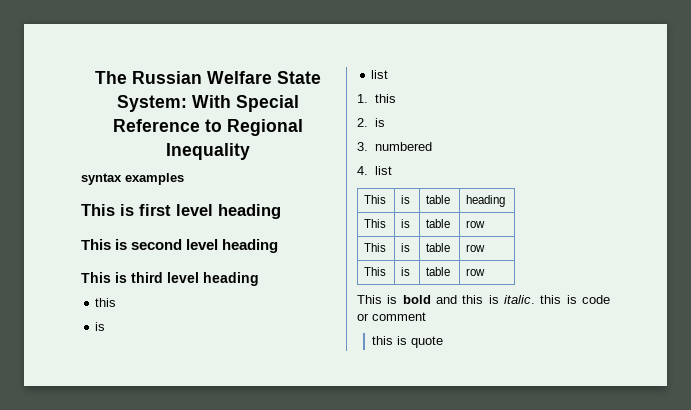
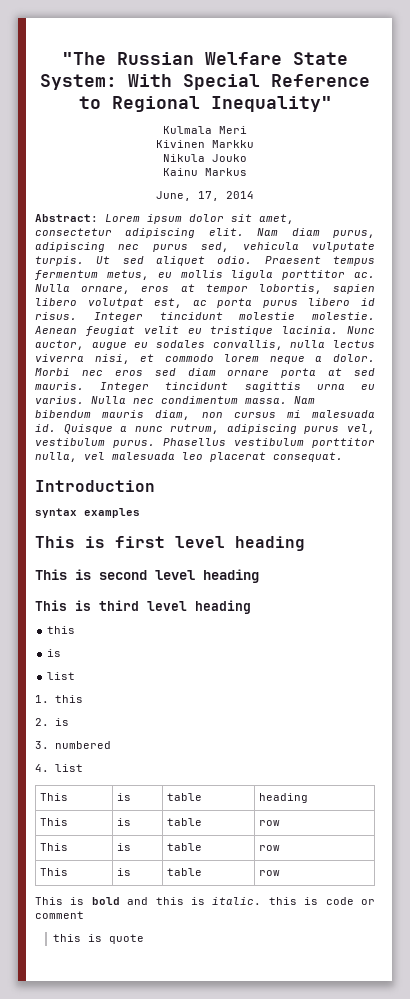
- The Russian Welfare State System: With Special Reference to Regional Inequality
+ "The Russian Welfare State System: With Special Reference to Regional Inequality"
+ Kulmala Meri
+ Kivinen Markku
+ Nikula Jouko
+ Kainu Markus
+ June, 17, 2014
+ Abstract: Lorem ipsum dolor sit amet, consectetur adipiscing elit. Nam diam purus, adipiscing nec purus sed, vehicula vulputate turpis. Ut sed aliquet odio. Praesent tempus fermentum metus, eu mollis ligula porttitor ac. Nulla ornare, eros at tempor lobortis, sapien libero volutpat est, ac porta purus libero id risus. Integer tincidunt molestie molestie. Aenean feugiat velit eu tristique lacinia. Nunc auctor, augue eu sodales convallis, nulla lectus viverra nisi, et commodo lorem neque a dolor. Morbi nec eros sed diam ornare porta at sed mauris. Integer tincidunt sagittis urna eu varius. Nulla nec condimentum massa. Nam bibendum mauris diam, non cursus mi malesuada id. Quisque a nunc rutrum, adipiscing purus vel, vestibulum purus. Phasellus vestibulum porttitor nulla, vel malesuada leo placerat consequat.
+ Introduction

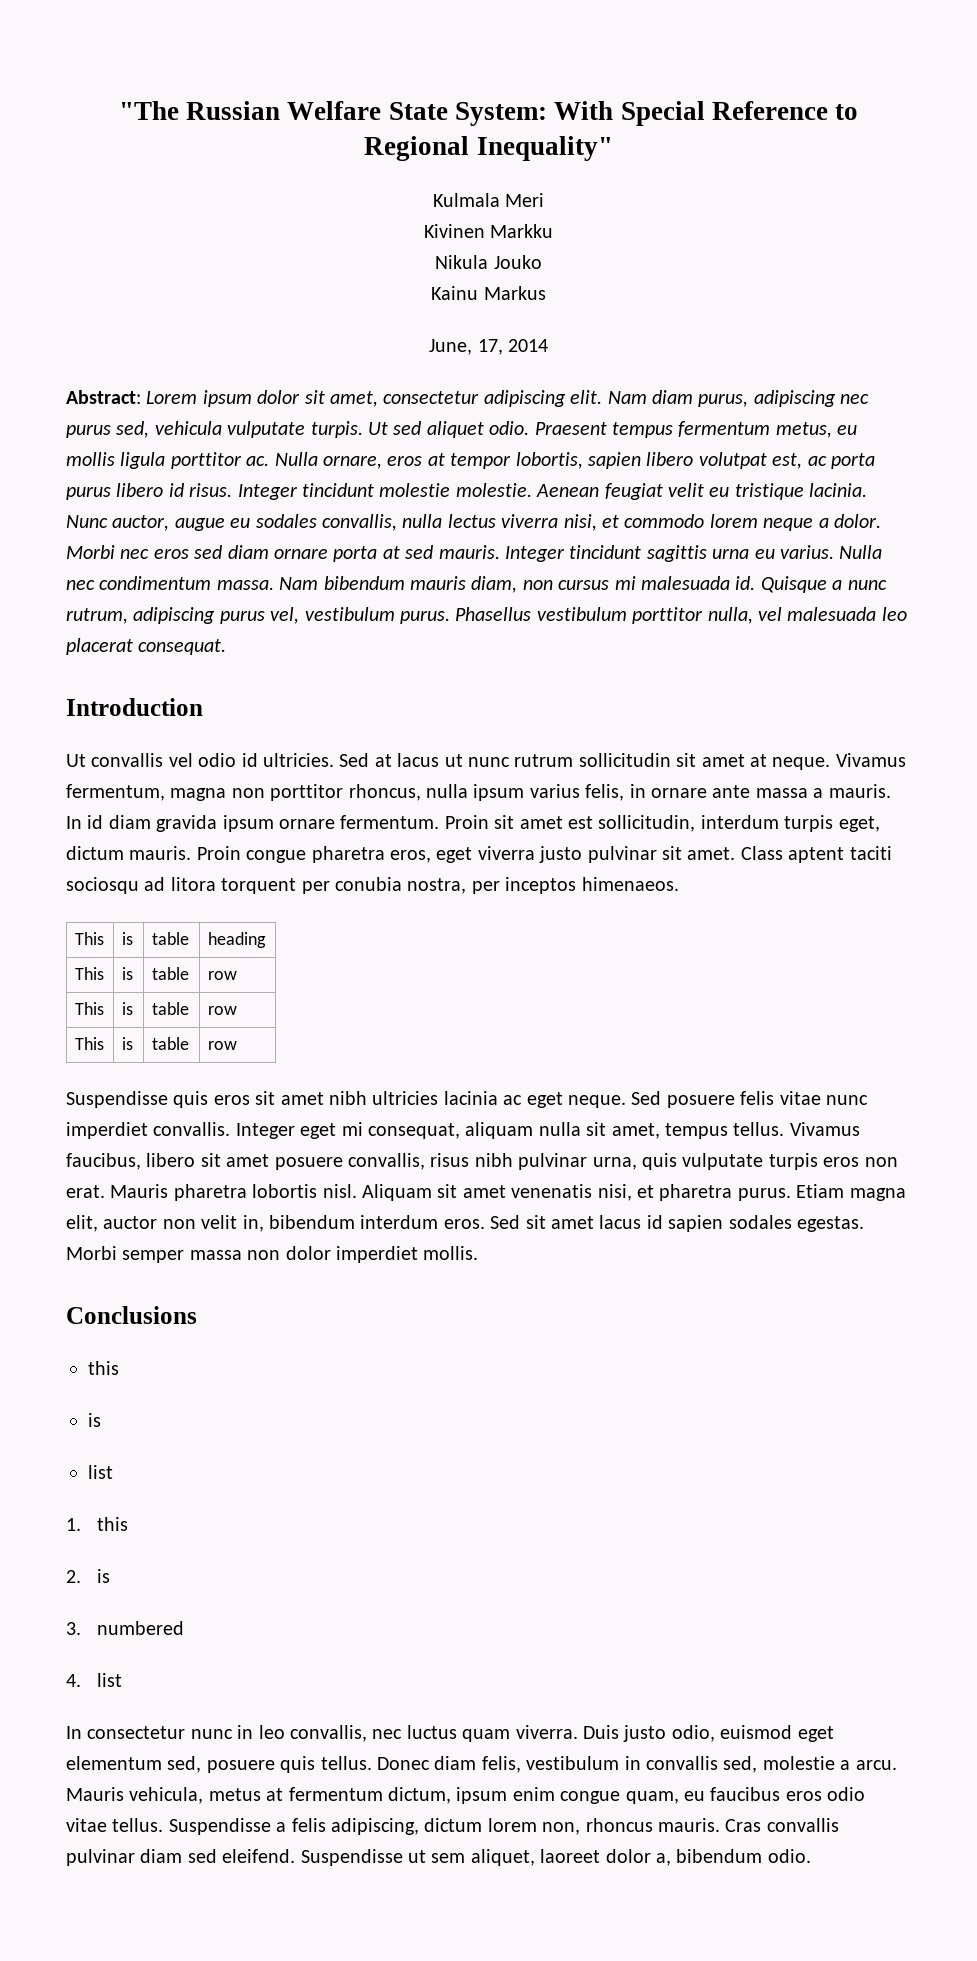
- syntax examples
- This is first level heading
- This is second level heading
- This is third level heading
- this
- is
- list
- 1. this
- 2. is
- 3. numbered
- 4. list
+ Ut convallis vel odio id ultricies. Sed at lacus ut nunc rutrum sollicitudin sit amet at neque. Vivamus fermentum, magna non porttitor rhoncus, nulla ipsum varius felis, in ornare ante massa a mauris. In id diam gravida ipsum ornare fermentum. Proin sit amet est sollicitudin, interdum turpis eget, dictum mauris. Proin congue pharetra eros, eget viverra justo pulvinar sit amet. Class aptent taciti sociosqu ad litora torquent per conubia nostra, per inceptos himenaeos.
- This is bold and this is italic. this is code or comment
- this is quote
+ Suspendisse quis eros sit amet nibh ultricies lacinia ac eget neque. Sed posuere felis vitae nunc imperdiet convallis. Integer eget mi consequat, aliquam nulla sit amet, tempus tellus. Vivamus faucibus, libero sit amet posuere convallis, risus nibh pulvinar urna, quis vulputate turpis eros non erat. Mauris pharetra lobortis nisl. Aliquam sit amet venenatis nisi, et pharetra purus. Etiam magna elit, auctor non velit in, bibendum interdum eros. Sed sit amet lacus id sapien sodales egestas. Morbi semper massa non dolor imperdiet mollis.
+ Conclusions
+ this
+ is
+ list
+ 1. this
+ 2. is
+ 3. numbered
+ 4. list
+ In consectetur nunc in leo convallis, nec luctus quam viverra. Duis justo odio, euismod eget elementum sed, posuere quis tellus. Donec diam felis, vestibulum in convallis sed, molestie a arcu. Mauris vehicula, metus at fermentum dictum, ipsum enim congue quam, eu faucibus eros odio vitae tellus. Suspendisse a felis adipiscing, dictum lorem non, rhoncus mauris. Cras convallis pulvinar diam sed eleifend. Suspendisse ut sem aliquet, laoreet dolor a, bibendum odio.

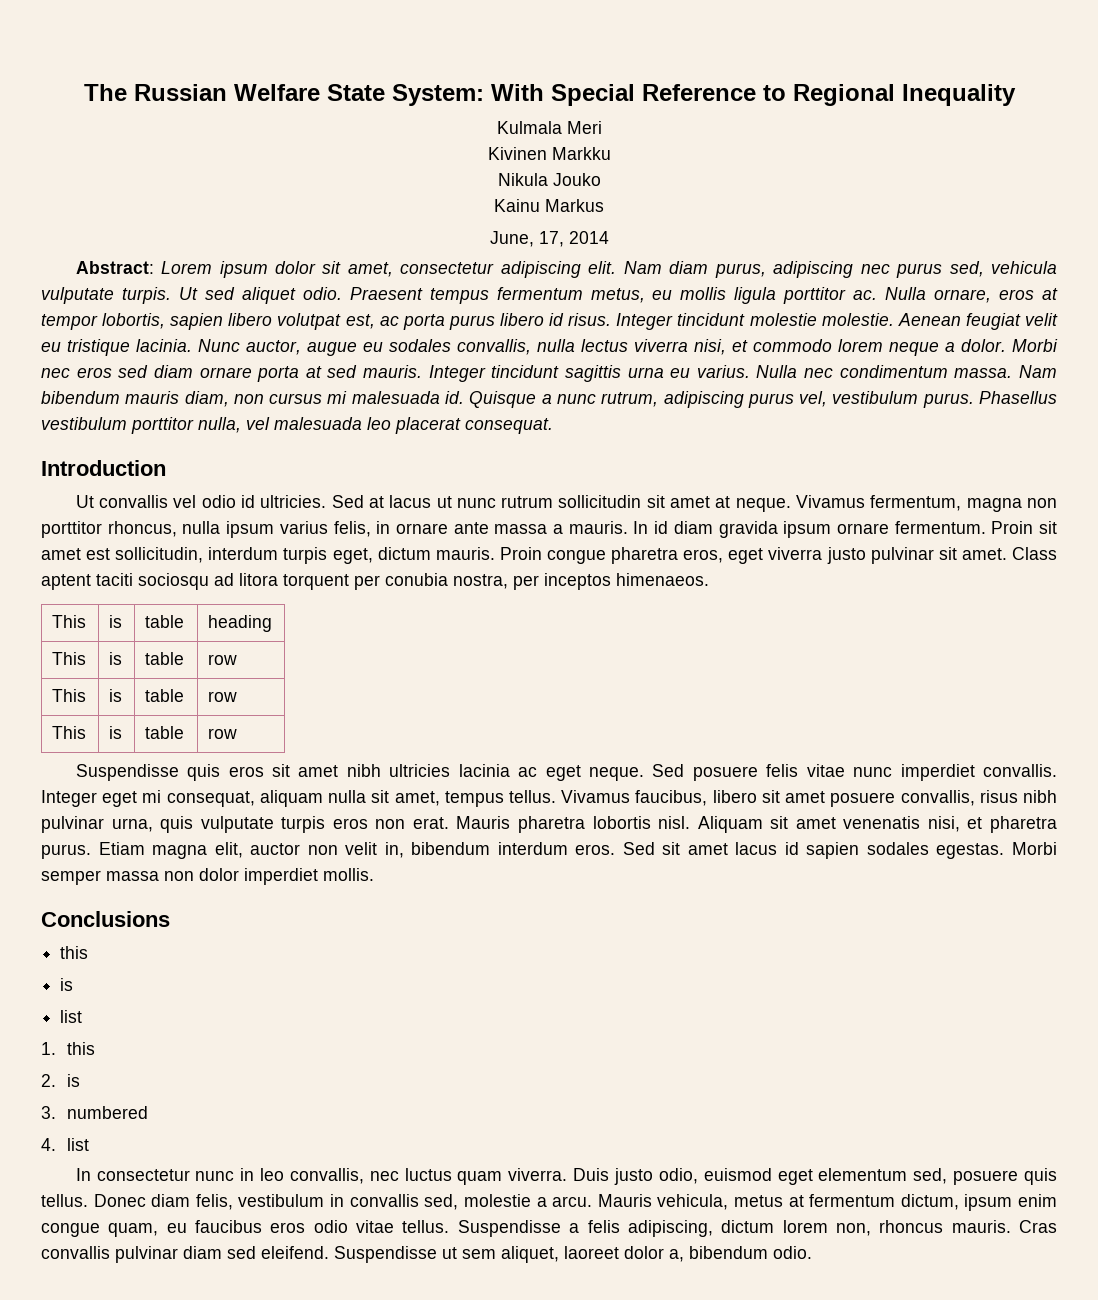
- "The Russian Welfare State System: With Special Reference to Regional Inequality"
+ The Russian Welfare State System: With Special Reference to Regional Inequality

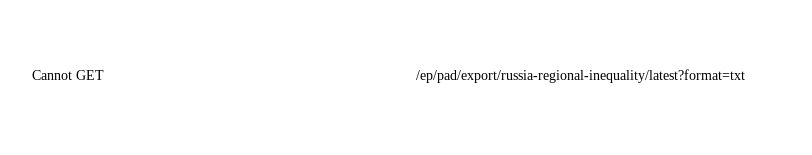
- The Russian Welfare State System: With Special Reference to Regional Inequality
- Kulmala Meri
- Kivinen Markku
- Nikula Jouko
- Kainu Markus
- June, 17, 2014
- Abstract: Lorem ipsum dolor sit amet, consectetur adipiscing elit. Nam diam purus, adipiscing nec purus sed, vehicula vulputate turpis. Ut sed aliquet odio. Praesent tempus fermentum metus, eu mollis ligula porttitor ac. Nulla ornare, eros at tempor lobortis, sapien libero volutpat est, ac porta purus libero id risus. Integer tincidunt molestie molestie. Aenean feugiat velit eu tristique lacinia. Nunc auctor, augue eu sodales convallis, nulla lectus viverra nisi, et commodo lorem neque a dolor. Morbi nec eros sed diam ornare porta at sed mauris. Integer tincidunt sagittis urna eu varius. Nulla nec condimentum massa. Nam bibendum mauris diam, non cursus mi malesuada id. Quisque a nunc rutrum, adipiscing purus vel, vestibulum purus. Phasellus vestibulum porttitor nulla, vel malesuada leo placerat consequat.
- Introduction
- Ut convallis vel odio id ultricies. Sed at lacus ut nunc rutrum sollicitudin sit amet at neque. Vivamus fermentum, magna non porttitor rhoncus, nulla ipsum varius felis, in ornare ante massa a mauris. In id diam gravida ipsum ornare fermentum. Proin sit amet est sollicitudin, interdum turpis eget, dictum mauris. Proin congue pharetra eros, eget viverra justo pulvinar sit amet. Class aptent taciti sociosqu ad litora torquent per conubia nostra, per inceptos himenaeos.
- This | is | table | heading
- This | is | table | row
- This | is | table | row
- This | is | table | row
- Suspendisse quis eros sit amet nibh ultricies lacinia ac eget neque. Sed posuere felis vitae nunc imperdiet convallis. Integer eget mi consequat, aliquam nulla sit amet, tempus tellus. Vivamus faucibus, libero sit amet posuere convallis, risus nibh pulvinar urna, quis vulputate turpis eros non erat. Mauris pharetra lobortis nisl. Aliquam sit amet venenatis nisi, et pharetra purus. Etiam magna elit, auctor non velit in, bibendum interdum eros. Sed sit amet lacus id sapien sodales egestas. Morbi semper massa non dolor imperdiet mollis.
- Conclusions
- this
- is
- list
- 1. this
- 2. is
- 3. numbered
- 4. list
- In consectetur nunc in leo convallis, nec luctus quam viverra. Duis justo odio, euismod eget elementum sed, posuere quis tellus. Donec diam felis, vestibulum in convallis sed, molestie a arcu. Mauris vehicula, metus at fermentum dictum, ipsum enim congue quam, eu faucibus eros odio vitae tellus. Suspendisse a felis adipiscing, dictum lorem non, rhoncus mauris. Cras convallis pulvinar diam sed eleifend. Suspendisse ut sem aliquet, laoreet dolor a, bibendum odio.
+ Cannot GET /ep/pad/export/russia-regional-inequality/latest?format=txt

